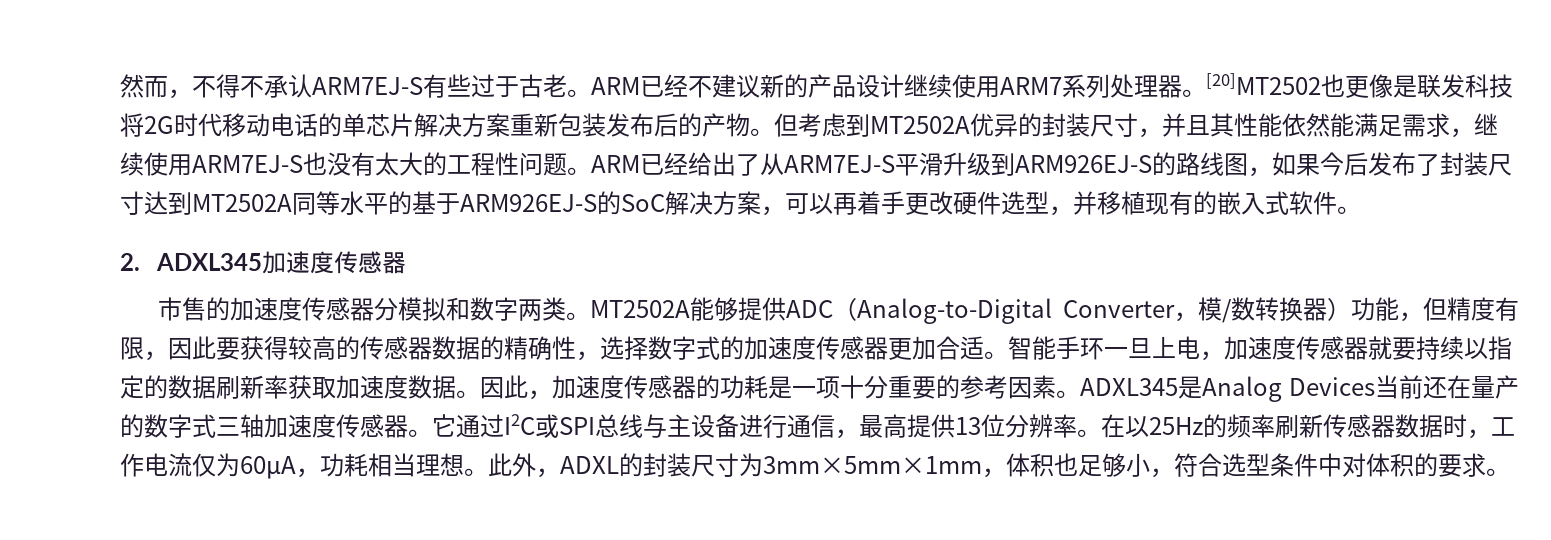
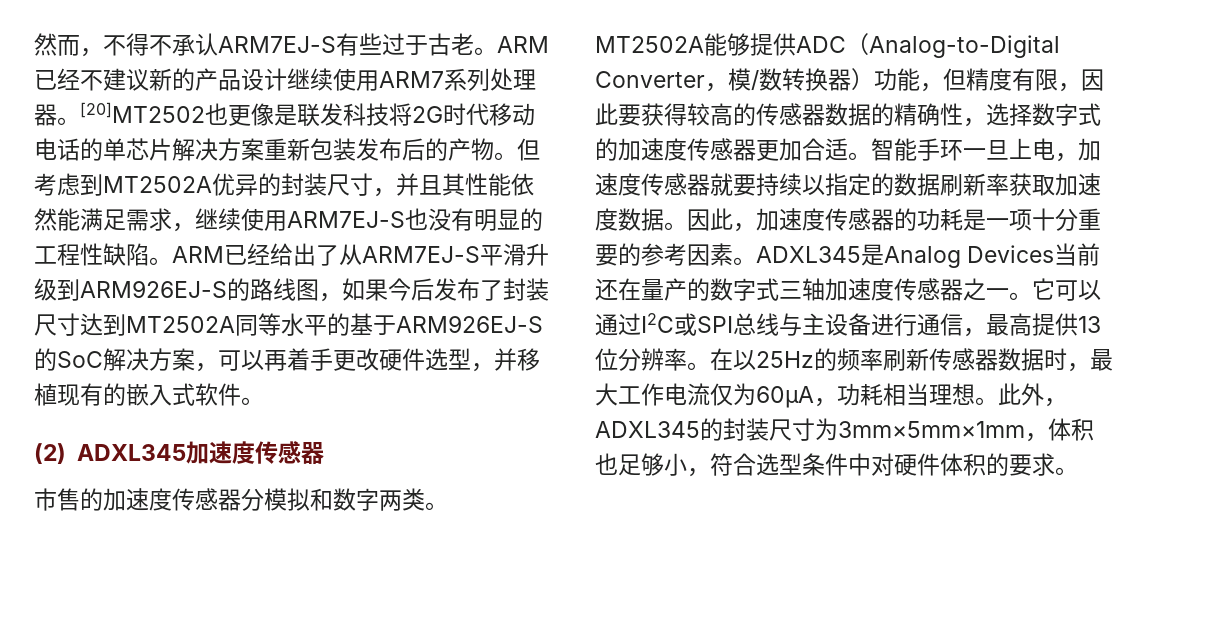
- 但考虑到MT2502A优异的封装尺寸，并且其性能依然能满足需求，继续使用ARM7EJ-S也没有太大的工程性问题。
+ 但考虑到MT2502A优异的封装尺寸，并且其性能依然能满足需求，继续使用ARM7EJ-S也没有明显的工程性缺陷。
- 2. ADXL345加速度传感器
+ (2) ADXL345加速度传感器
- ADXL345是Analog Devices当前还在量产的数字式三轴加速度传感器。它通过I2C或SPI总线与主设备进行通信，最高提供13位分辨率。
+ ADXL345是Analog Devices当前还在量产的数字式三轴加速度传感器之一。它可以通过I2C或SPI总线与主设备进行通信，最高提供13位分辨率。
- 在以25Hz的频率刷新传感器数据时，工作电流仅为60μA，功耗相当理想。
+ 在以25Hz的频率刷新传感器数据时，最大工作电流仅为60μA，功耗相当理想。
- 此外，ADXL的封装尺寸为3mm×5mm×1mm，体积也足够小，符合选型条件中对体积的要求。
+ 此外，ADXL345的封装尺寸为3mm×5mm×1mm，体积也足够小，符合选型条件中对硬件体积的要求。

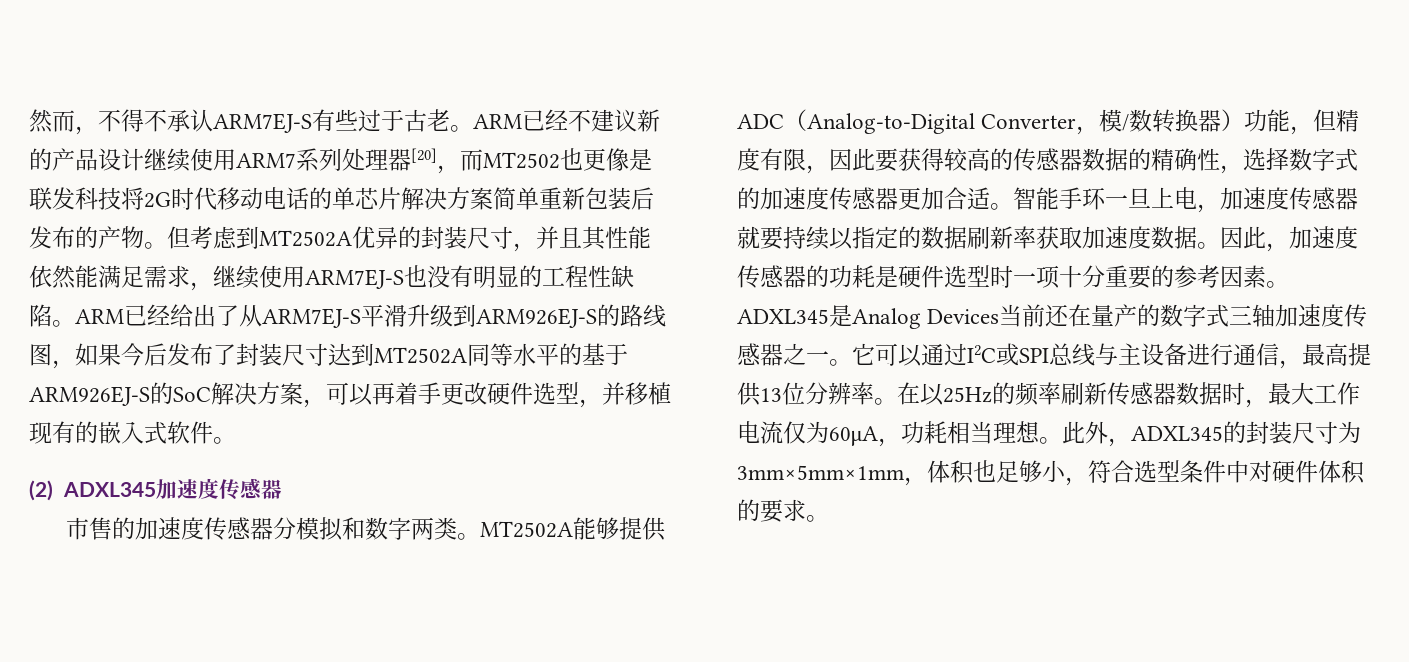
- ARM已经不建议新的产品设计继续使用ARM7系列处理器。[20]MT2502也更像是联发科技将2G时代移动电话的单芯片解决方案重新包装发布后的产物。
+ ARM已经不建议新的产品设计继续使用ARM7系列处理器[20]，而MT2502也更像是联发科技将2G时代移动电话的单芯片解决方案简单重新包装后发布的产物。
- 因此，加速度传感器的功耗是一项十分重要的参考因素。
+ 因此，加速度传感器的功耗是硬件选型时一项十分重要的参考因素。

